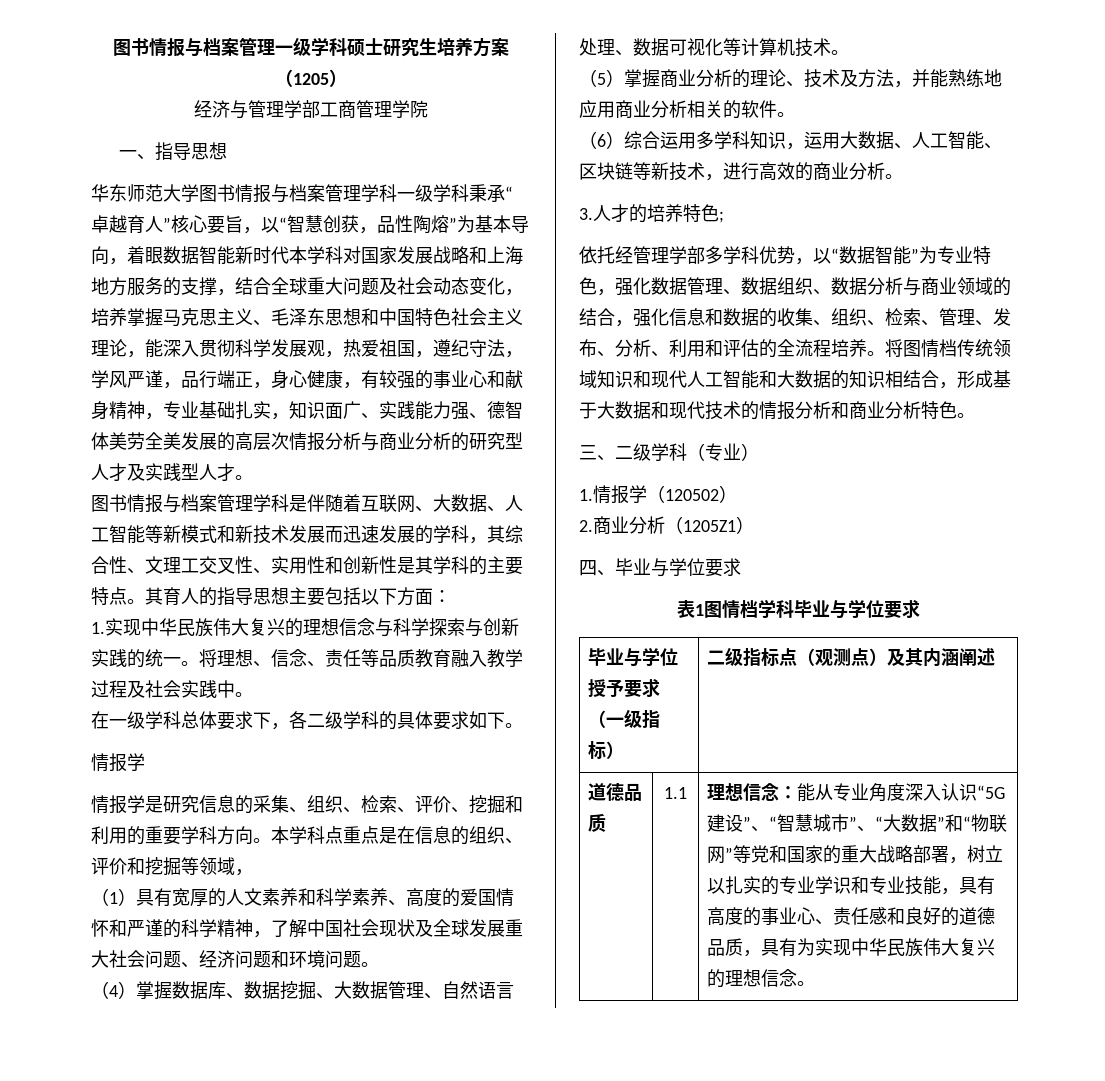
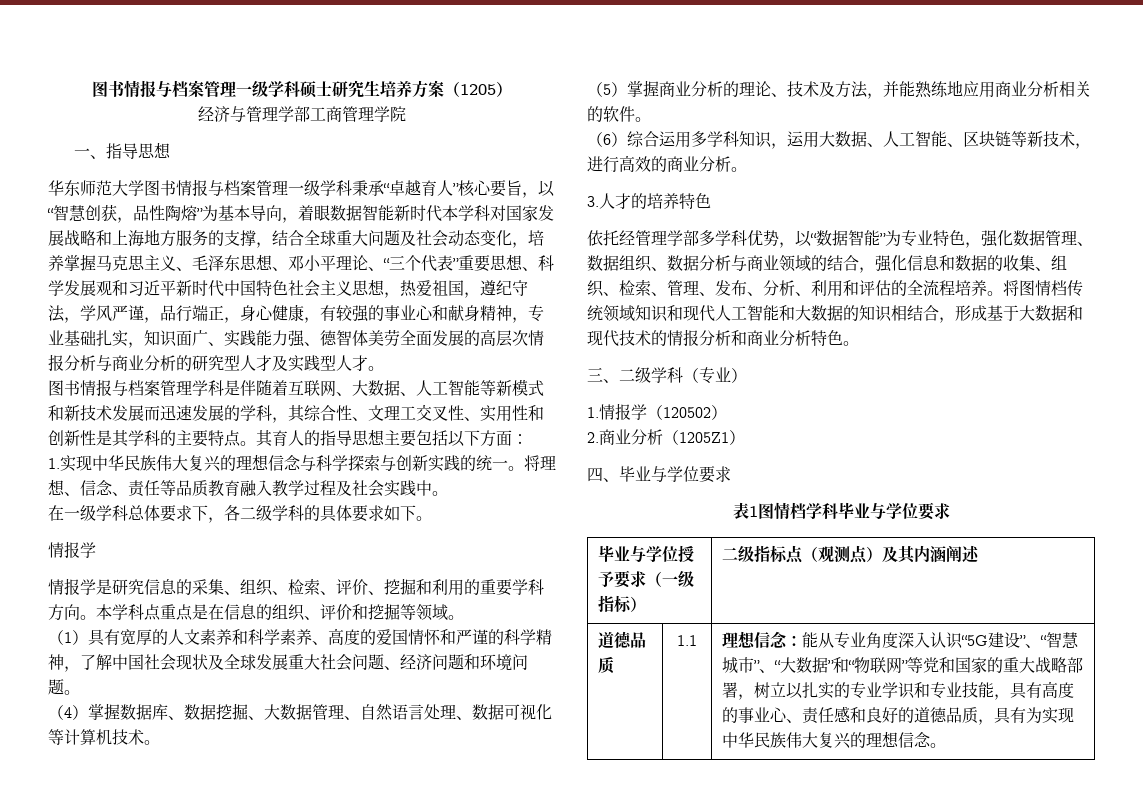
- 华东师范大学图书情报与档案管理学科一级学科秉承“卓越育人”核心要旨，以“智慧创获，品性陶熔”为基本导向，着眼数据智能新时代本学科对国家发展战略和上海地方服务的支撑，结合全球重大问题及社会动态变化，培养掌握马克思主义、毛泽东思想和中国特色社会主义理论，能深入贯彻科学发展观，热爱祖国，遵纪守法，学风严谨，品行端正，身心健康，有较强的事业心和献身精神，专业基础扎实，知识面广、实践能力强、德智体美劳全美发展的高层次情报分析与商业分析的研究型人才及实践型人才。
+ 华东师范大学图书情报与档案管理一级学科秉承“卓越育人”核心要旨，以“智慧创获，品性陶熔”为基本导向，着眼数据智能新时代本学科对国家发展战略和上海地方服务的支撑，结合全球重大问题及社会动态变化，培养掌握马克思主义、毛泽东思想、邓小平理论、“三个代表”重要思想、科学发展观和习近平新时代中国特色社会主义思想，热爱祖国，遵纪守法，学风严谨，品行端正，身心健康，有较强的事业心和献身精神，专业基础扎实，知识面广、实践能力强、德智体美劳全面发展的高层次情报分析与商业分析的研究型人才及实践型人才。
- 本学科点重点是在信息的组织、评价和挖掘等领域，
+ 本学科点重点是在信息的组织、评价和挖掘等领域。
- 3.人才的培养特色;
+ 3.人才的培养特色

